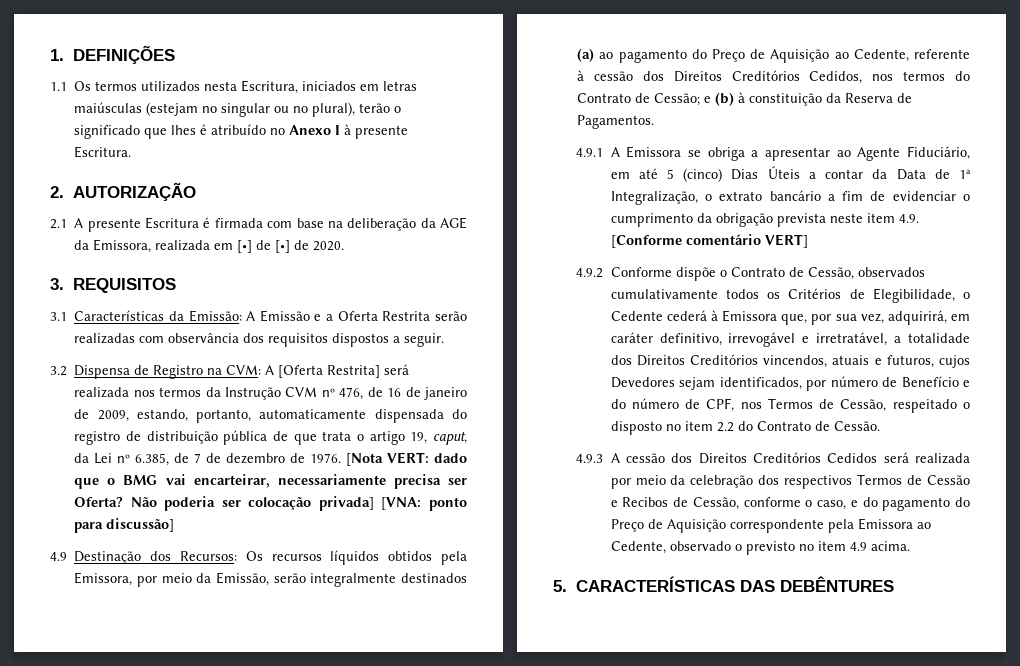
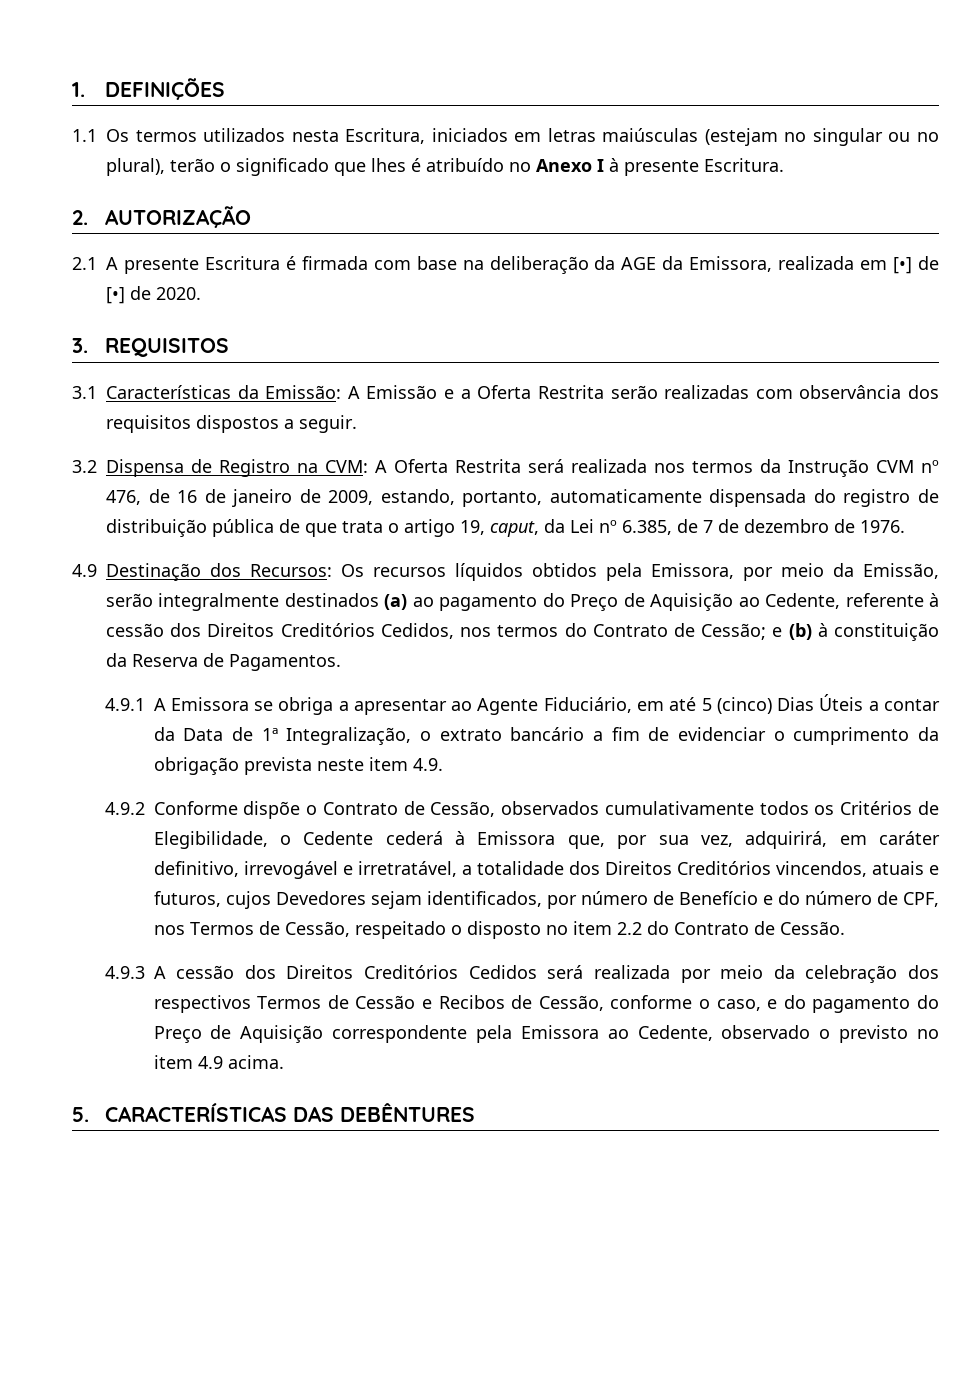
- 3.2 Dispensa de Registro na CVM: A [Oferta Restrita] será realizada nos termos da Instrução CVM nº 476, de 16 de janeiro de 2009, estando, portanto, automaticamente dispensada do registro de distribuição pública de que trata o artigo 19, caput, da Lei nº 6.385, de 7 de dezembro de 1976. [Nota VERT: dado que o BMG vai encarteirar, necessariamente precisa ser Oferta? Não poderia ser colocação privada] [VNA: ponto para discussão]
+ 3.2 Dispensa de Registro na CVM: A Oferta Restrita será realizada nos termos da Instrução CVM nº 476, de 16 de janeiro de 2009, estando, portanto, automaticamente dispensada do registro de distribuição pública de que trata o artigo 19, caput, da Lei nº 6.385, de 7 de dezembro de 1976.
- 4.9.1 A Emissora se obriga a apresentar ao Agente Fiduciário, em até 5 (cinco) Dias Úteis a contar da Data de 1ª Integralização, o extrato bancário a fim de evidenciar o cumprimento da obrigação prevista neste item 4.9. [Conforme comentário VERT]
+ 4.9.1 A Emissora se obriga a apresentar ao Agente Fiduciário, em até 5 (cinco) Dias Úteis a contar da Data de 1ª Integralização, o extrato bancário a fim de evidenciar o cumprimento da obrigação prevista neste item 4.9.

